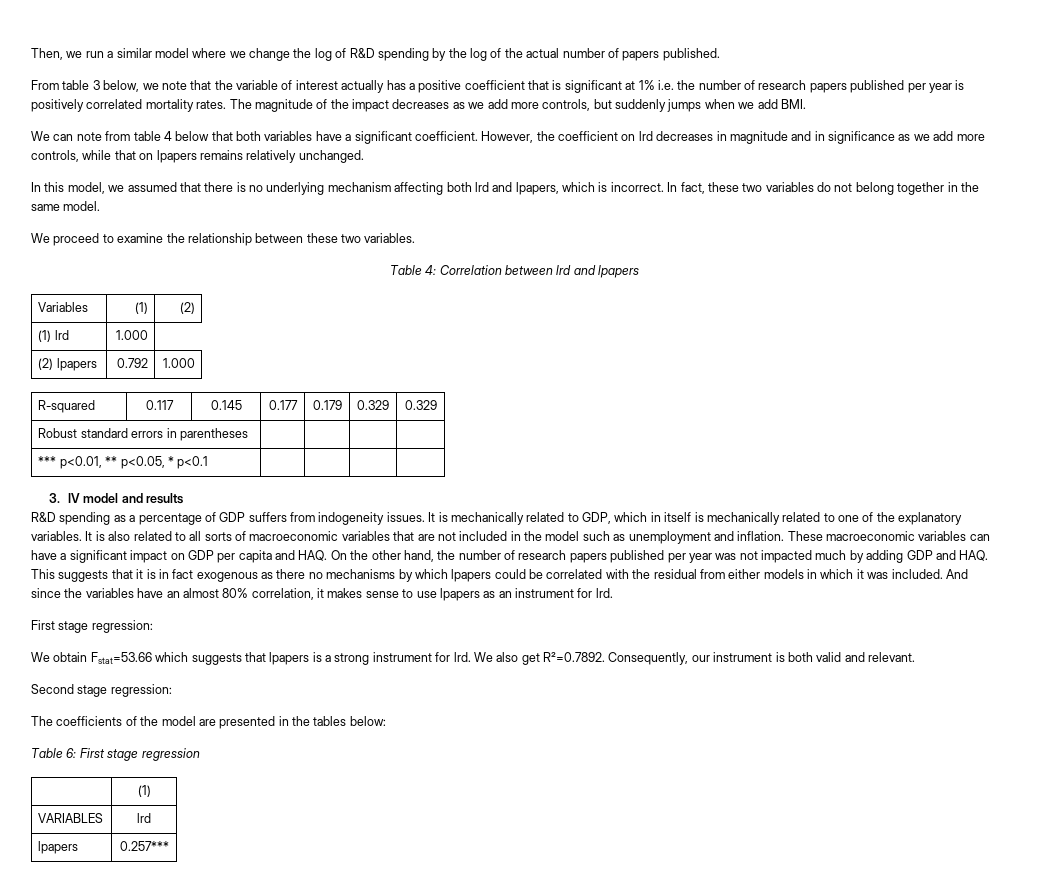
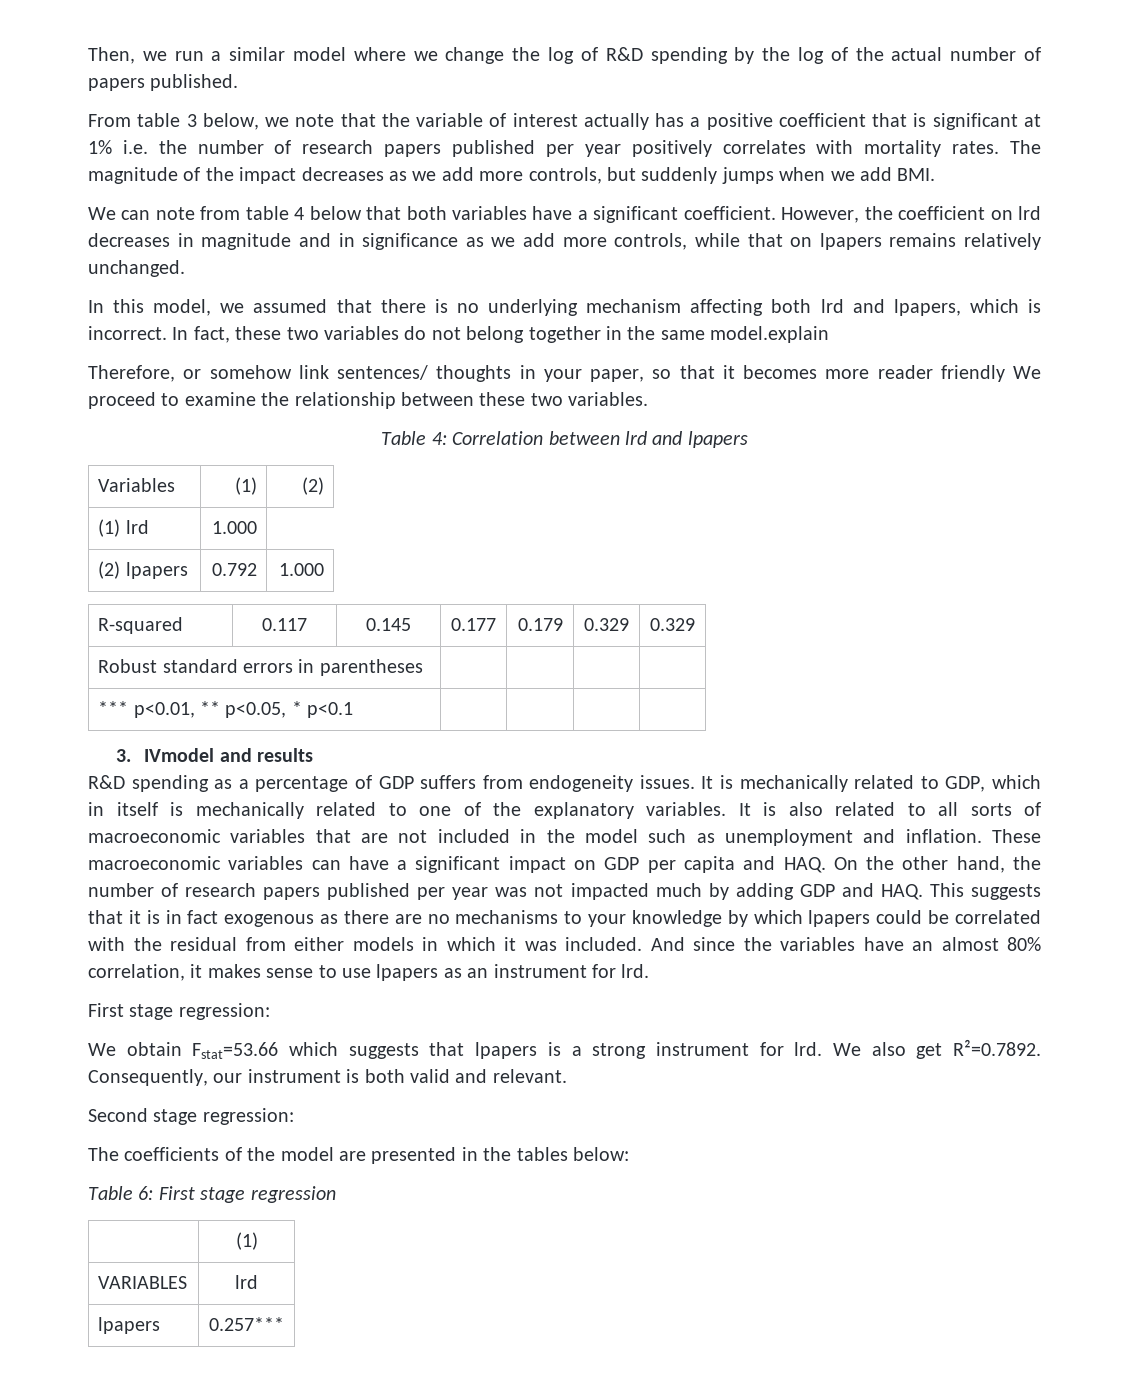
- From table 3 below, we note that the variable of interest actually has a positive coefficient that is significant at 1% i.e. the number of research papers published per year is positively correlated mortality rates.
+ From table 3 below, we note that the variable of interest actually has a positive coefficient that is significant at 1% i.e. the number of research papers published per year positively correlates with mortality rates.
- In fact, these two variables do not belong together in the same model.
- We proceed to examine the relationship between these two variables.
+ In fact, these two variables do not belong together in the same model.explain
+ Therefore, or somehow link sentences/ thoughts in your paper, so that it becomes more reader friendly We proceed to examine the relationship between these two variables.
- 3. IV model and results
+ 3. IVmodel and results
- R&D spending as a percentage of GDP suffers from indogeneity issues.
+ R&D spending as a percentage of GDP suffers from endogeneity issues.
- These macroeconomic variables can have a significant impact on GDP per capita and HAQ. On the other hand, the number of research papers published per year was not impacted much by adding GDP and HAQ. This suggests that it is in fact exogenous as there no mechanisms by which lpapers could be correlated with the residual from either models in which it was included.
+ These macroeconomic variables can have a significant impact on GDP per capita and HAQ. On the other hand, the number of research papers published per year was not impacted much by adding GDP and HAQ. This suggests that it is in fact exogenous as there are no mechanisms to your knowledge by which lpapers could be correlated with the residual from either models in which it was included.

